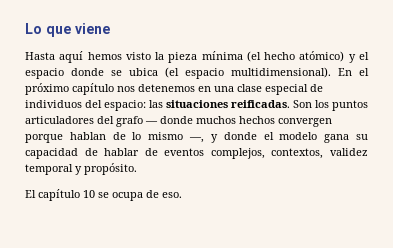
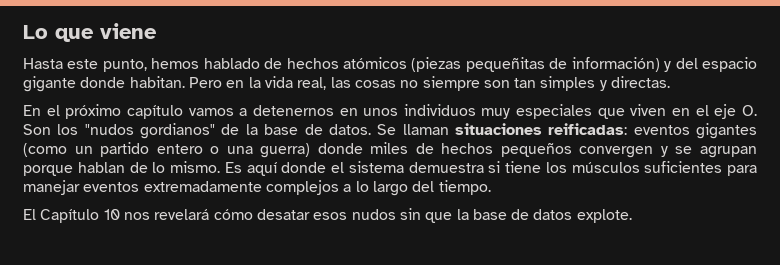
- Hasta aquí hemos visto la pieza mínima (el hecho atómico) y el espacio donde se ubica (el espacio multidimensional). En el próximo capítulo nos detenemos en una clase especial de individuos del espacio: las situaciones reificadas. Son los puntos articuladores del grafo — donde muchos hechos convergen porque hablan de lo mismo —, y donde el modelo gana su capacidad de hablar de eventos complejos, contextos, validez temporal y propósito.
- El capítulo 10 se ocupa de eso.
+ Hasta este punto, hemos hablado de hechos atómicos (piezas pequeñitas de información) y del espacio gigante donde habitan. Pero en la vida real, las cosas no siempre son tan simples y directas.
+ En el próximo capítulo vamos a detenernos en unos individuos muy especiales que viven en el eje O. Son los "nudos gordianos" de la base de datos. Se llaman situaciones reificadas: eventos gigantes (como un partido entero o una guerra) donde miles de hechos pequeños convergen y se agrupan porque hablan de lo mismo. Es aquí donde el sistema demuestra si tiene los músculos suficientes para manejar eventos extremadamente complejos a lo largo del tiempo.
+ El Capítulo 10 nos revelará cómo desatar esos nudos sin que la base de datos explote.

